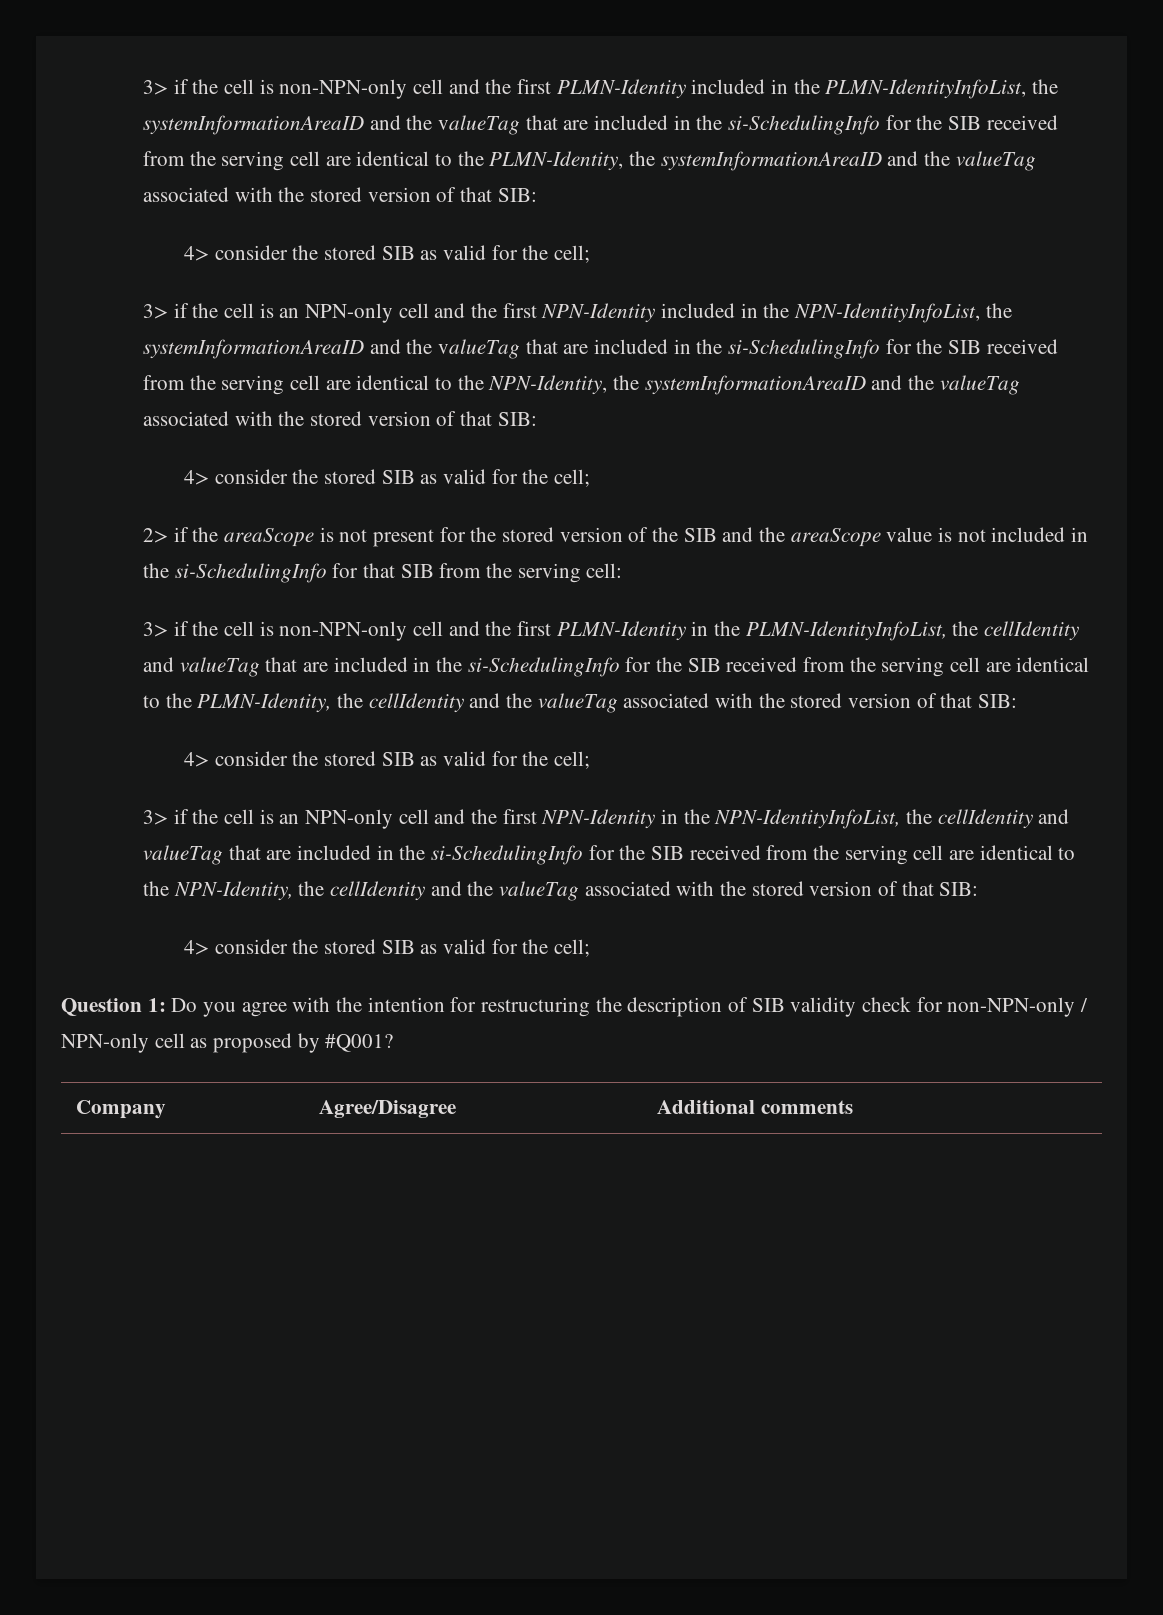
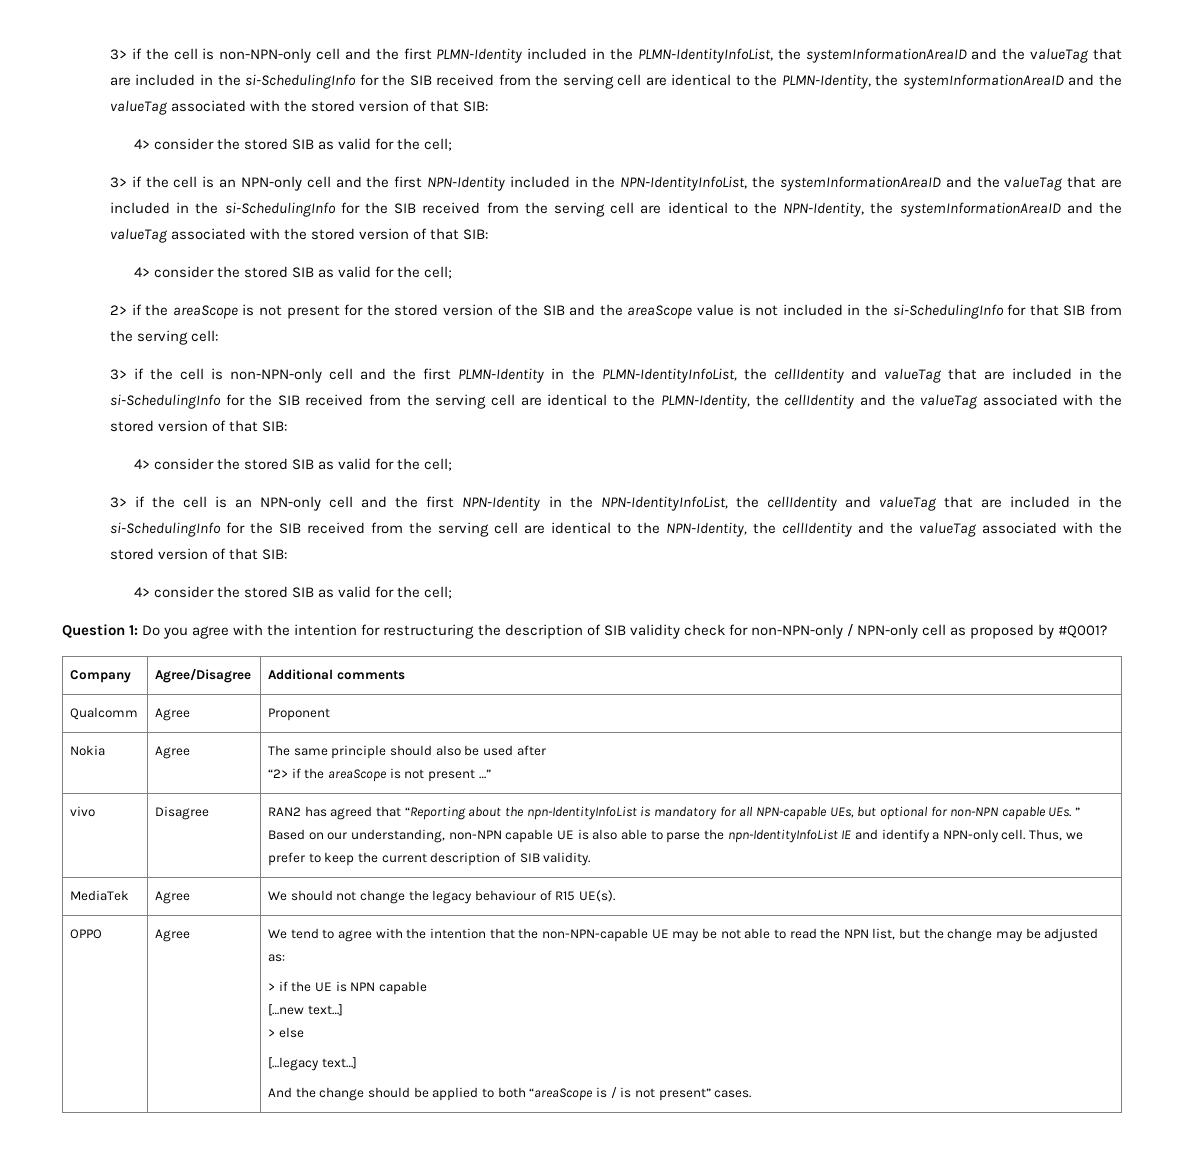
+ Qualcomm | Agree | Proponent
+ Nokia | Agree | The same principle should also be used after
+ “2> if the areaScope is not present …”
+ vivo | Disagree | RAN2 has agreed that “Reporting about the npn-IdentityInfoList is mandatory for all NPN-capable UEs, but optional for non-NPN capable UEs. ” Based on our understanding, non-NPN capable UE is also able to parse the npn-IdentityInfoList IE and identify a NPN-only cell. Thus, we prefer to keep the current description of SIB validity.
+ MediaTek | Agree | We should not change the legacy behaviour of R15 UE(s).
+ OPPO | Agree | We tend to agree with the intention that the non-NPN-capable UE may be not able to read the NPN list, but the change may be adjusted as:
+ > if the UE is NPN capable
+ […new text…]
+ > else
+ […legacy text…]
+ And the change should be applied to both “areaScope is / is not present” cases.

